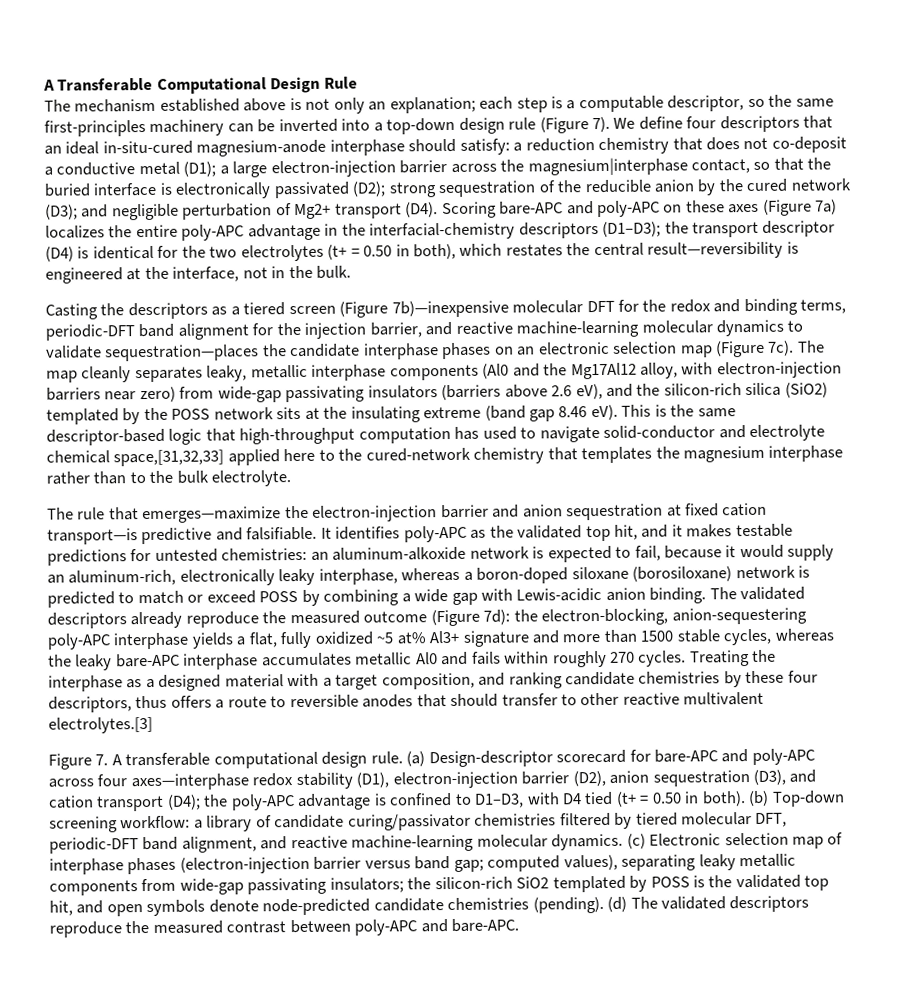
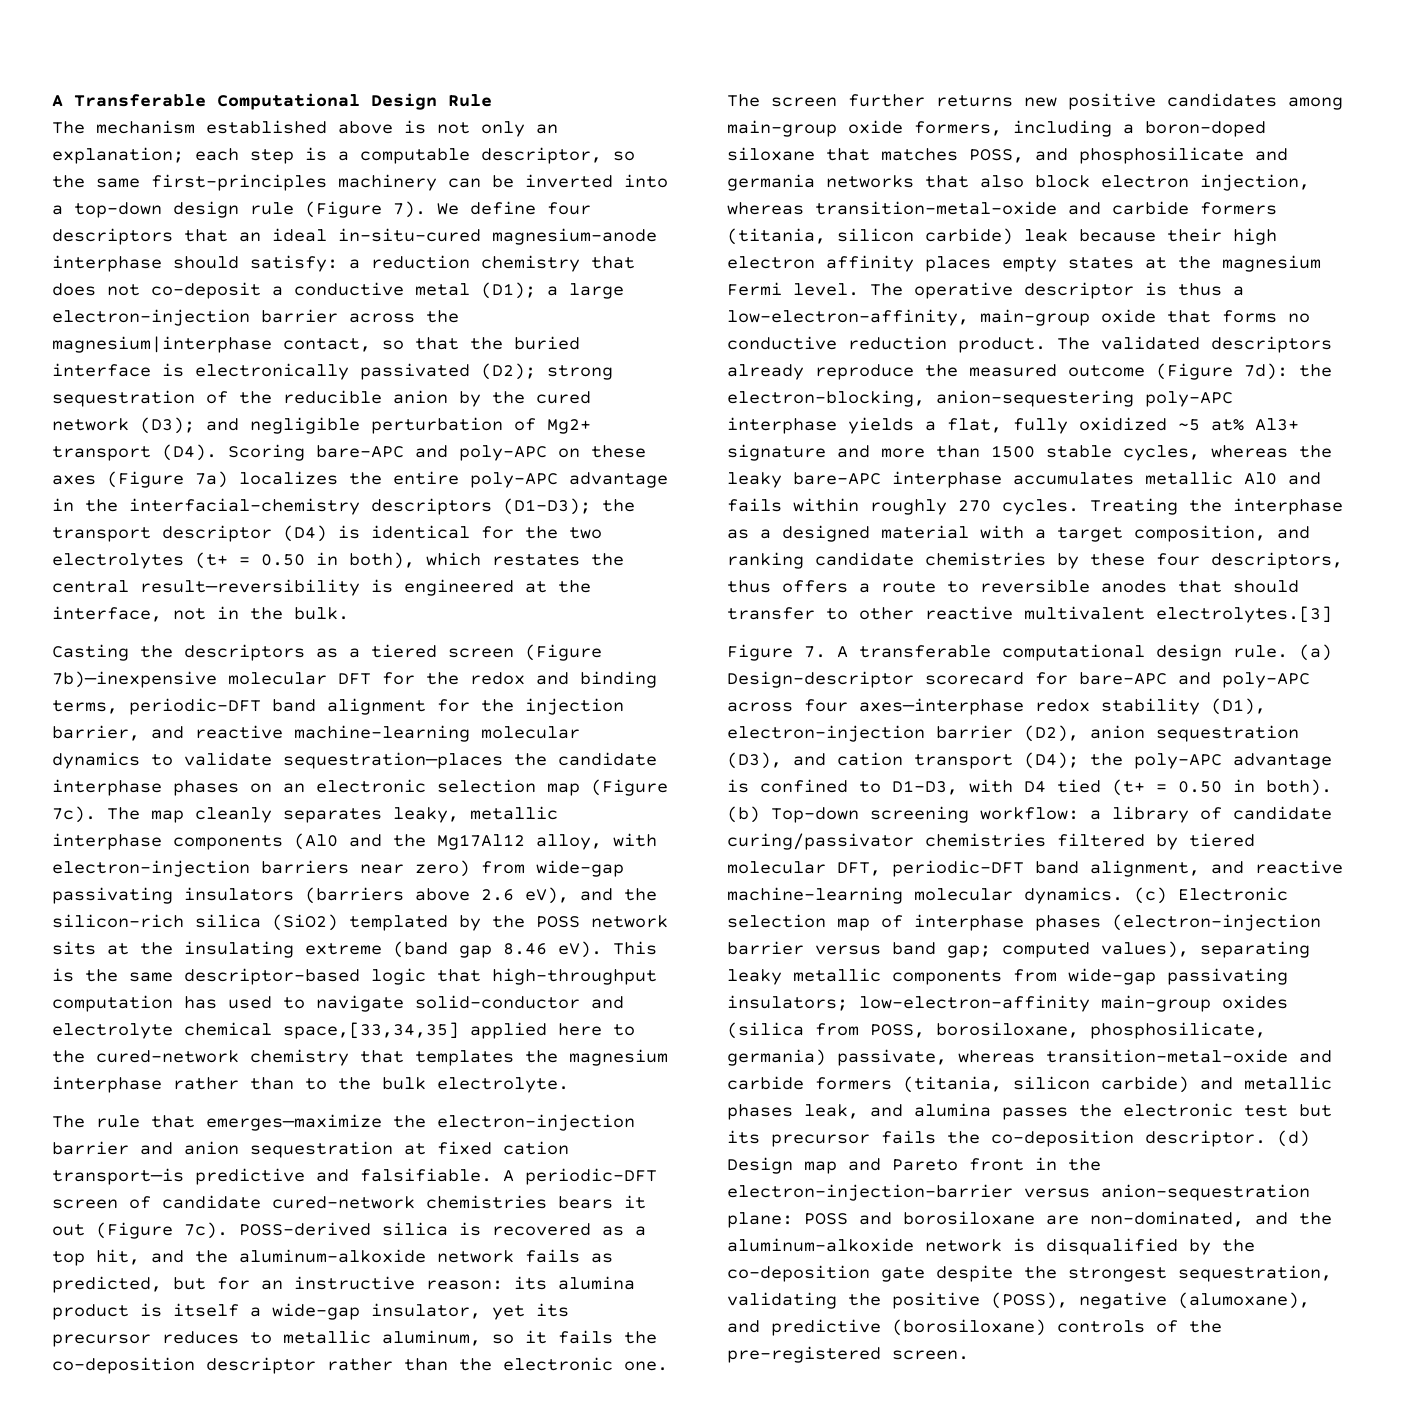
- This is the same descriptor-based logic that high-throughput computation has used to navigate solid-conductor and electrolyte chemical space,[31,32,33] applied here to the cured-network chemistry that templates the magnesium interphase rather than to the bulk electrolyte.
+ This is the same descriptor-based logic that high-throughput computation has used to navigate solid-conductor and electrolyte chemical space,[33,34,35] applied here to the cured-network chemistry that templates the magnesium interphase rather than to the bulk electrolyte.
- It identifies poly-APC as the validated top hit, and it makes testable predictions for untested chemistries: an aluminum-alkoxide network is expected to fail, because it would supply an aluminum-rich, electronically leaky interphase, whereas a boron-doped siloxane (borosiloxane) network is predicted to match or exceed POSS by combining a wide gap with Lewis-acidic anion binding.
+ A periodic-DFT screen of candidate cured-network chemistries bears it out (Figure 7c). POSS-derived silica is recovered as a top hit, and the aluminum-alkoxide network fails as predicted, but for an instructive reason: its alumina product is itself a wide-gap insulator, yet its precursor reduces to metallic aluminum, so it fails the co-deposition descriptor rather than the electronic one. The screen further returns new positive candidates among main-group oxide formers, including a boron-doped siloxane that matches POSS, and phosphosilicate and germania networks that also block electron injection, whereas transition-metal-oxide and carbide formers (titania, silicon carbide) leak because their high electron affinity places empty states at the magnesium Fermi level. The operative descriptor is thus a low-electron-affinity, main-group oxide that forms no conductive reduction product.
- (c) Electronic selection map of interphase phases (electron-injection barrier versus band gap; computed values), separating leaky metallic components from wide-gap passivating insulators; the silicon-rich SiO2 templated by POSS is the validated top hit, and open symbols denote node-predicted candidate chemistries (pending). (d) The validated descriptors reproduce the measured contrast between poly-APC and bare-APC.
+ (c) Electronic selection map of interphase phases (electron-injection barrier versus band gap; computed values), separating leaky metallic components from wide-gap passivating insulators; low-electron-affinity main-group oxides (silica from POSS, borosiloxane, phosphosilicate, germania) passivate, whereas transition-metal-oxide and carbide formers (titania, silicon carbide) and metallic phases leak, and alumina passes the electronic test but its precursor fails the co-deposition descriptor. (d) Design map and Pareto front in the electron-injection-barrier versus anion-sequestration plane: POSS and borosiloxane are non-dominated, and the aluminum-alkoxide network is disqualified by the co-deposition gate despite the strongest sequestration, validating the positive (POSS), negative (alumoxane), and predictive (borosiloxane) controls of the pre-registered screen.

